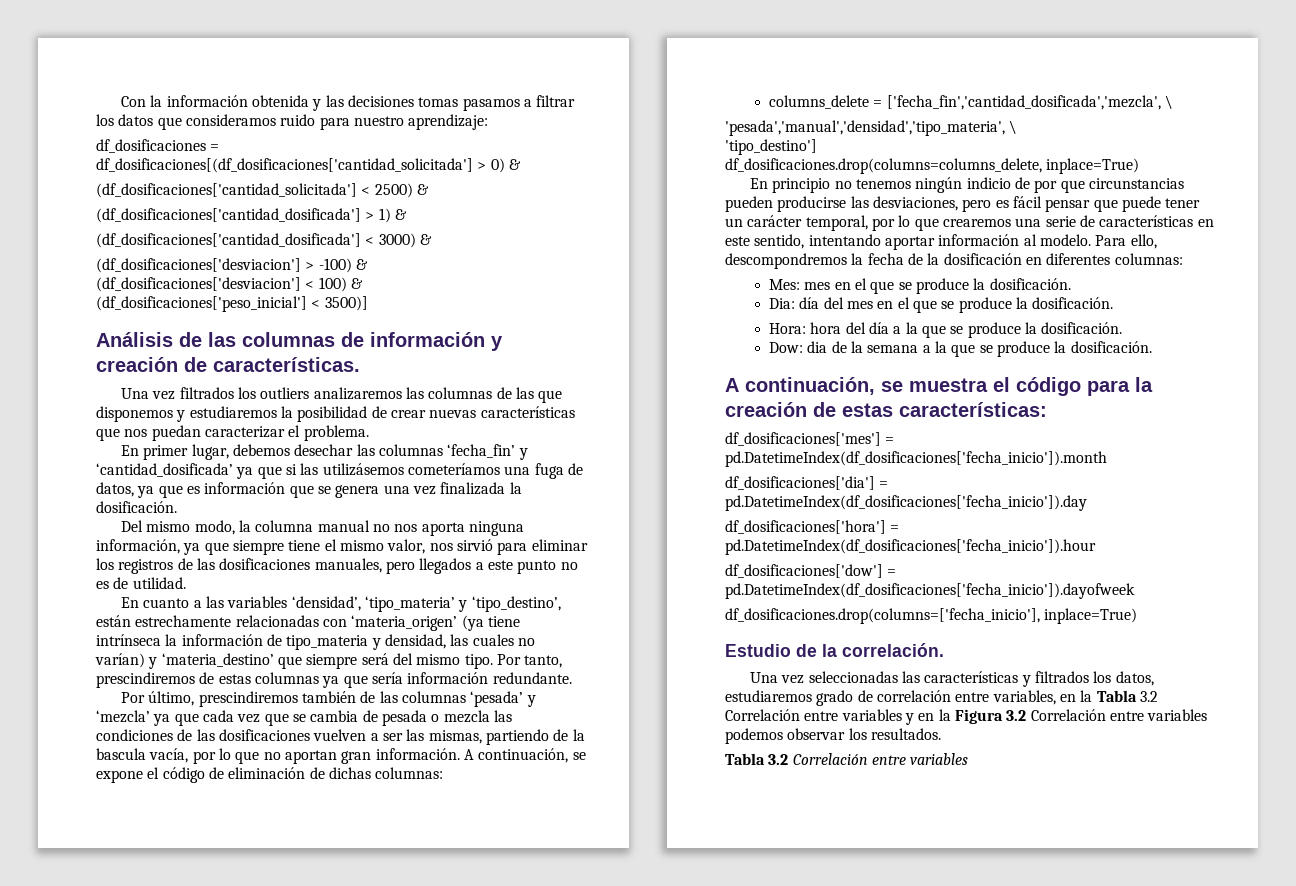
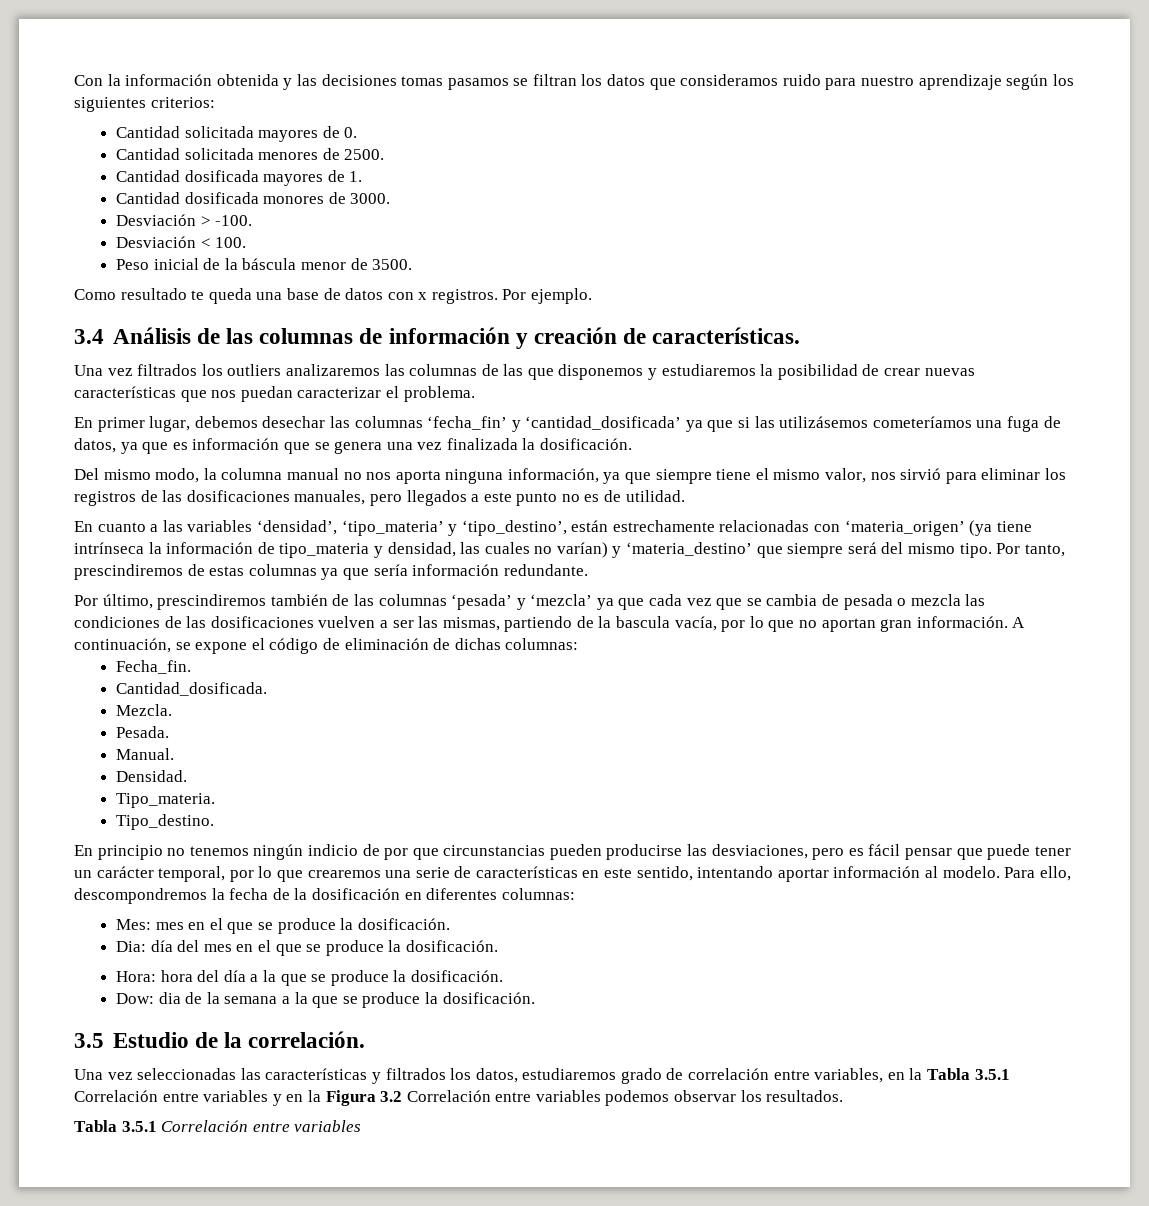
- Con la información obtenida y las decisiones tomas pasamos a filtrar los datos que consideramos ruido para nuestro aprendizaje:
- df_dosificaciones = df_dosificaciones[(df_dosificaciones['cantidad_solicitada'] > 0) &
- (df_dosificaciones['cantidad_solicitada'] < 2500) &
- (df_dosificaciones['cantidad_dosificada'] > 1) &
- (df_dosificaciones['cantidad_dosificada'] < 3000) &
- (df_dosificaciones['desviacion'] > -100) &
- (df_dosificaciones['desviacion'] < 100) &
- (df_dosificaciones['peso_inicial'] < 3500)]
- Análisis de las columnas de información y creación de características.
+ Con la información obtenida y las decisiones tomas pasamos se filtran los datos que consideramos ruido para nuestro aprendizaje según los siguientes criterios:
+ Cantidad solicitada mayores de 0.
+ Cantidad solicitada menores de 2500.
+ Cantidad dosificada mayores de 1.
+ Cantidad dosificada monores de 3000.
+ Desviación > -100.
+ Desviación < 100.
+ Peso inicial de la báscula menor de 3500.
+ Como resultado te queda una base de datos con x registros. Por ejemplo.
+ 3.4 Análisis de las columnas de información y creación de características.
- columns_delete = ['fecha_fin','cantidad_dosificada','mezcla', \
- 'pesada','manual','densidad','tipo_materia', \
- 'tipo_destino']
- df_dosificaciones.drop(columns=columns_delete, inplace=True)
+ Fecha_fin.
+ Cantidad_dosificada.
+ Mezcla.
+ Pesada.
+ Manual.
+ Densidad.
+ Tipo_materia.
+ Tipo_destino.
- A continuación, se muestra el código para la creación de estas características:
- df_dosificaciones['mes'] = pd.DatetimeIndex(df_dosificaciones['fecha_inicio']).month
- df_dosificaciones['dia'] = pd.DatetimeIndex(df_dosificaciones['fecha_inicio']).day
- df_dosificaciones['hora'] = pd.DatetimeIndex(df_dosificaciones['fecha_inicio']).hour
- df_dosificaciones['dow'] = pd.DatetimeIndex(df_dosificaciones['fecha_inicio']).dayofweek
- df_dosificaciones.drop(columns=['fecha_inicio'], inplace=True)
- Estudio de la correlación.
+ 3.5 Estudio de la correlación.
- Una vez seleccionadas las características y filtrados los datos, estudiaremos grado de correlación entre variables, en la Tabla 3.2 Correlación entre variables y en la Figura 3.2 Correlación entre variables podemos observar los resultados.
- Tabla 3.2 Correlación entre variables
+ Una vez seleccionadas las características y filtrados los datos, estudiaremos grado de correlación entre variables, en la Tabla 3.5.1 Correlación entre variables y en la Figura 3.2 Correlación entre variables podemos observar los resultados.
+ Tabla 3.5.1 Correlación entre variables

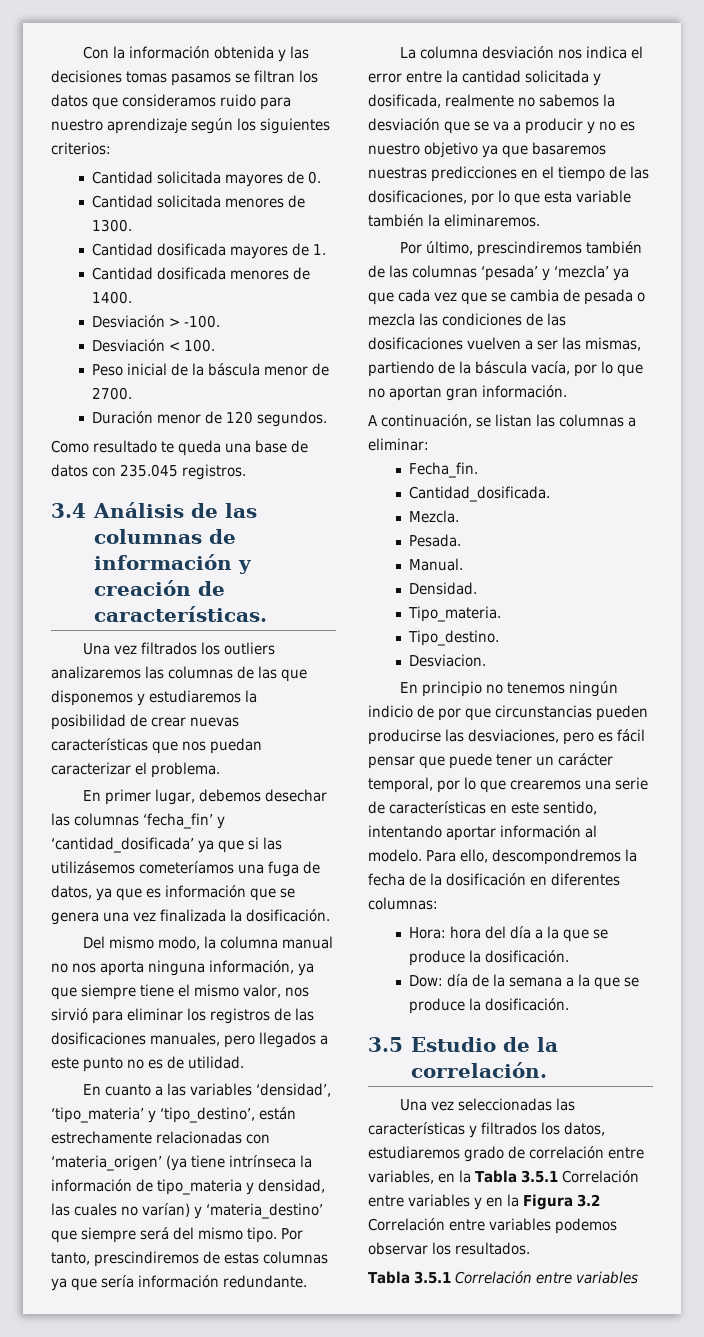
- Cantidad solicitada menores de 2500.
+ Cantidad solicitada menores de 1300.
- Cantidad dosificada monores de 3000.
+ Cantidad dosificada menores de 1400.
- Peso inicial de la báscula menor de 3500.
+ Peso inicial de la báscula menor de 2700.
+ Duración menor de 120 segundos.
- Como resultado te queda una base de datos con x registros. Por ejemplo.
+ Como resultado te queda una base de datos con 235.045 registros.
+ La columna desviación nos indica el error entre la cantidad solicitada y dosificada, realmente no sabemos la desviación que se va a producir y no es nuestro objetivo ya que basaremos nuestras predicciones en el tiempo de las dosificaciones, por lo que esta variable también la eliminaremos.
- Por último, prescindiremos también de las columnas ‘pesada’ y ‘mezcla’ ya que cada vez que se cambia de pesada o mezcla las condiciones de las dosificaciones vuelven a ser las mismas, partiendo de la bascula vacía, por lo que no aportan gran información. A continuación, se expone el código de eliminación de dichas columnas:
+ Por último, prescindiremos también de las columnas ‘pesada’ y ‘mezcla’ ya que cada vez que se cambia de pesada o mezcla las condiciones de las dosificaciones vuelven a ser las mismas, partiendo de la báscula vacía, por lo que no aportan gran información.
+ A continuación, se listan las columnas a eliminar:
+ Desviacion.
- Mes: mes en el que se produce la dosificación.
- Dia: día del mes en el que se produce la dosificación.
- Dow: dia de la semana a la que se produce la dosificación.
+ Dow: día de la semana a la que se produce la dosificación.

